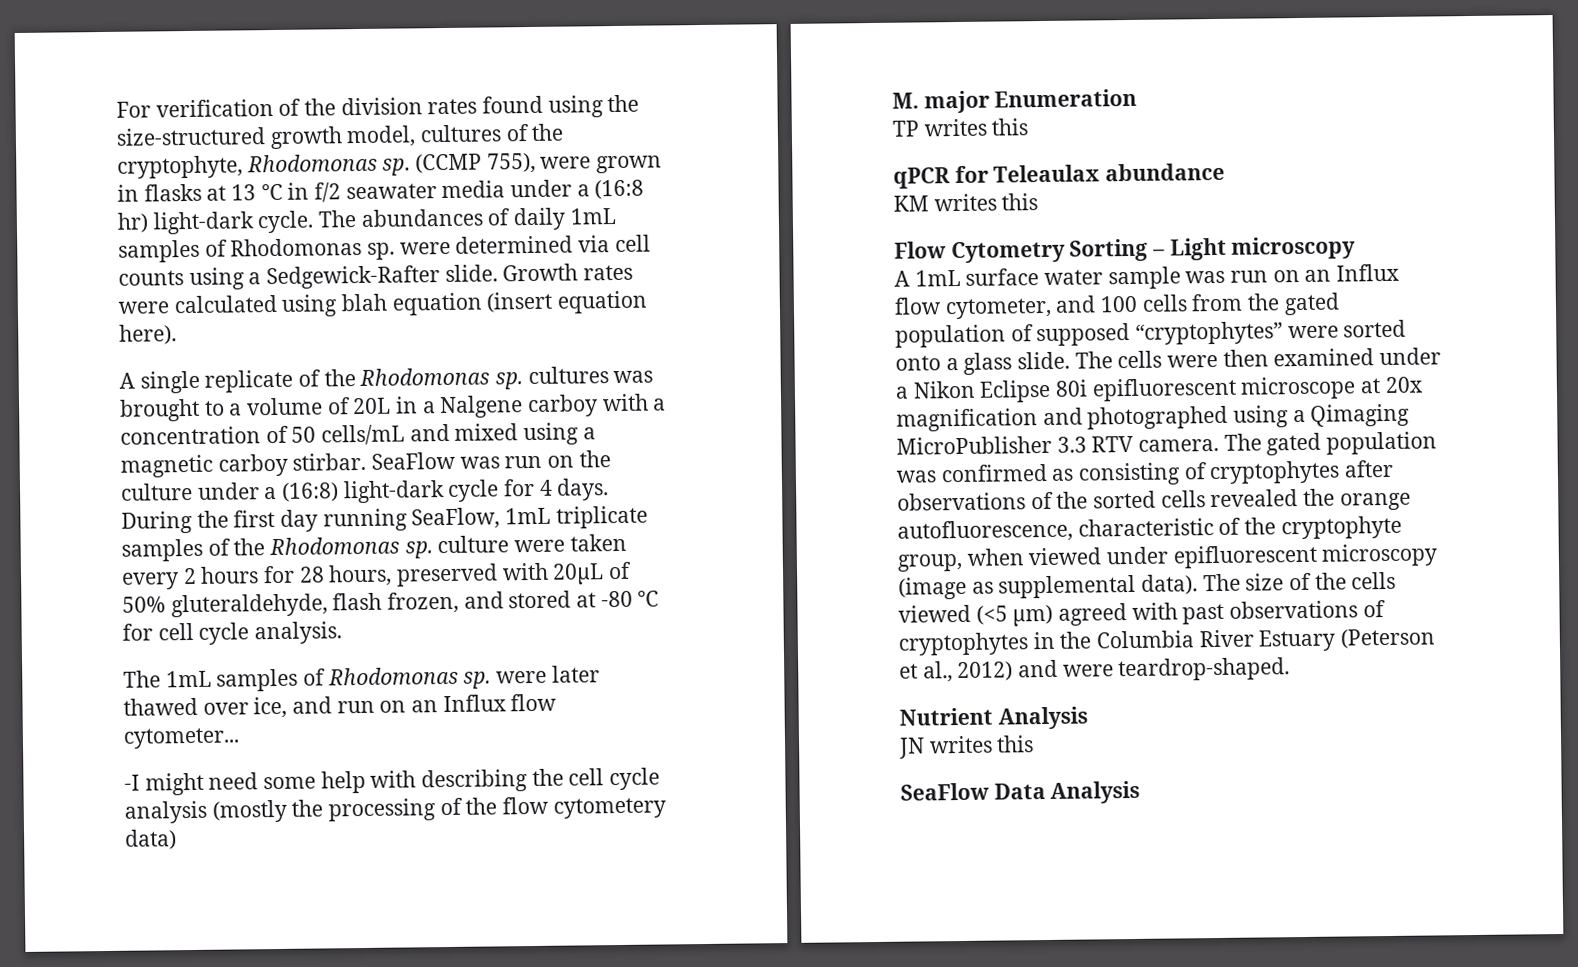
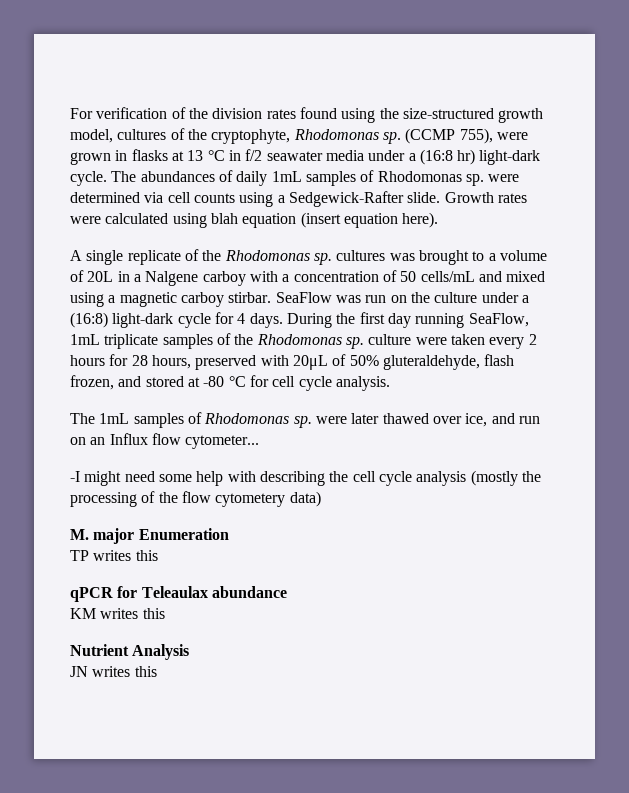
- Flow Cytometry Sorting – Light microscopy
- A 1mL surface water sample was run on an Influx flow cytometer, and 100 cells from the gated population of supposed “cryptophytes” were sorted onto a glass slide. The cells were then examined under a Nikon Eclipse 80i epifluorescent microscope at 20x magnification and photographed using a Qimaging MicroPublisher 3.3 RTV camera. The gated population was confirmed as consisting of cryptophytes after observations of the sorted cells revealed the orange autofluorescence, characteristic of the cryptophyte group, when viewed under epifluorescent microscopy (image as supplemental data). The size of the cells viewed (<5 μm) agreed with past observations of cryptophytes in the Columbia River Estuary (Peterson et al., 2012) and were teardrop-shaped.
- SeaFlow Data Analysis

